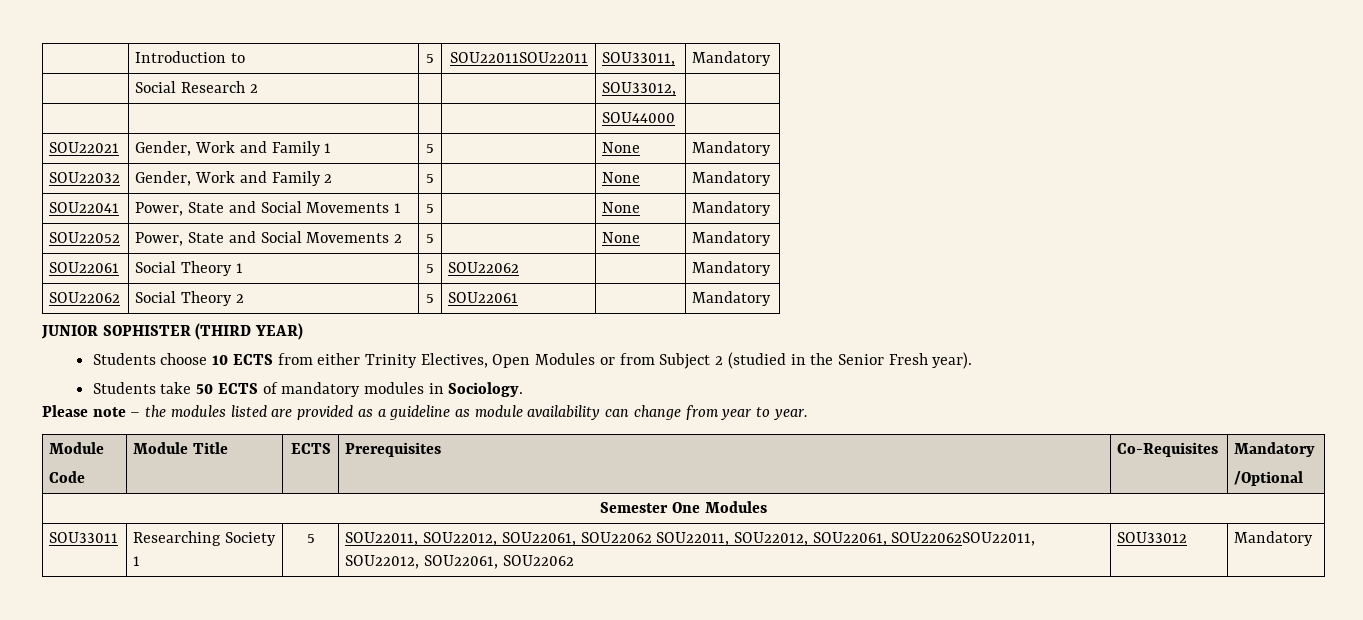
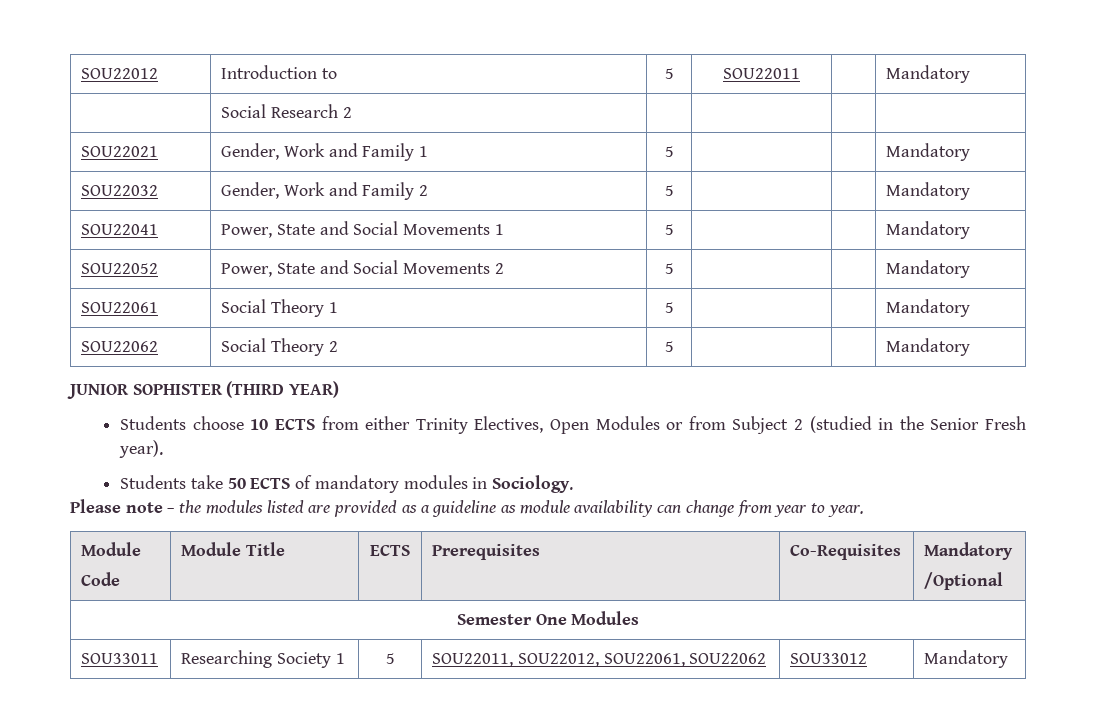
- | Introduction to | 5 | SOU22011SOU22011 | SOU33011, | Mandatory
+ SOU22012 | Introduction to | 5 | SOU22011 | | Mandatory
- | Social Research 2 | | | SOU33012, |
- | | | | SOU44000 |
+ | Social Research 2 | | | |
- SOU22021 | Gender, Work and Family 1 | 5 | | None | Mandatory
+ SOU22021 | Gender, Work and Family 1 | 5 | | | Mandatory
- SOU22032 | Gender, Work and Family 2 | 5 | | None | Mandatory
+ SOU22032 | Gender, Work and Family 2 | 5 | | | Mandatory
- SOU22041 | Power, State and Social Movements 1 | 5 | | None | Mandatory
+ SOU22041 | Power, State and Social Movements 1 | 5 | | | Mandatory
- SOU22052 | Power, State and Social Movements 2 | 5 | | None | Mandatory
+ SOU22052 | Power, State and Social Movements 2 | 5 | | | Mandatory
- SOU22061 | Social Theory 1 | 5 | SOU22062 | | Mandatory
+ SOU22061 | Social Theory 1 | 5 | | | Mandatory
- SOU22062 | Social Theory 2 | 5 | SOU22061 | | Mandatory
+ SOU22062 | Social Theory 2 | 5 | | | Mandatory
- SOU33011 | Researching Society 1 | 5 | SOU22011, SOU22012, SOU22061, SOU22062 SOU22011, SOU22012, SOU22061, SOU22062SOU22011, SOU22012, SOU22061, SOU22062 | SOU33012 | Mandatory
+ SOU33011 | Researching Society 1 | 5 | SOU22011, SOU22012, SOU22061, SOU22062 | SOU33012 | Mandatory

